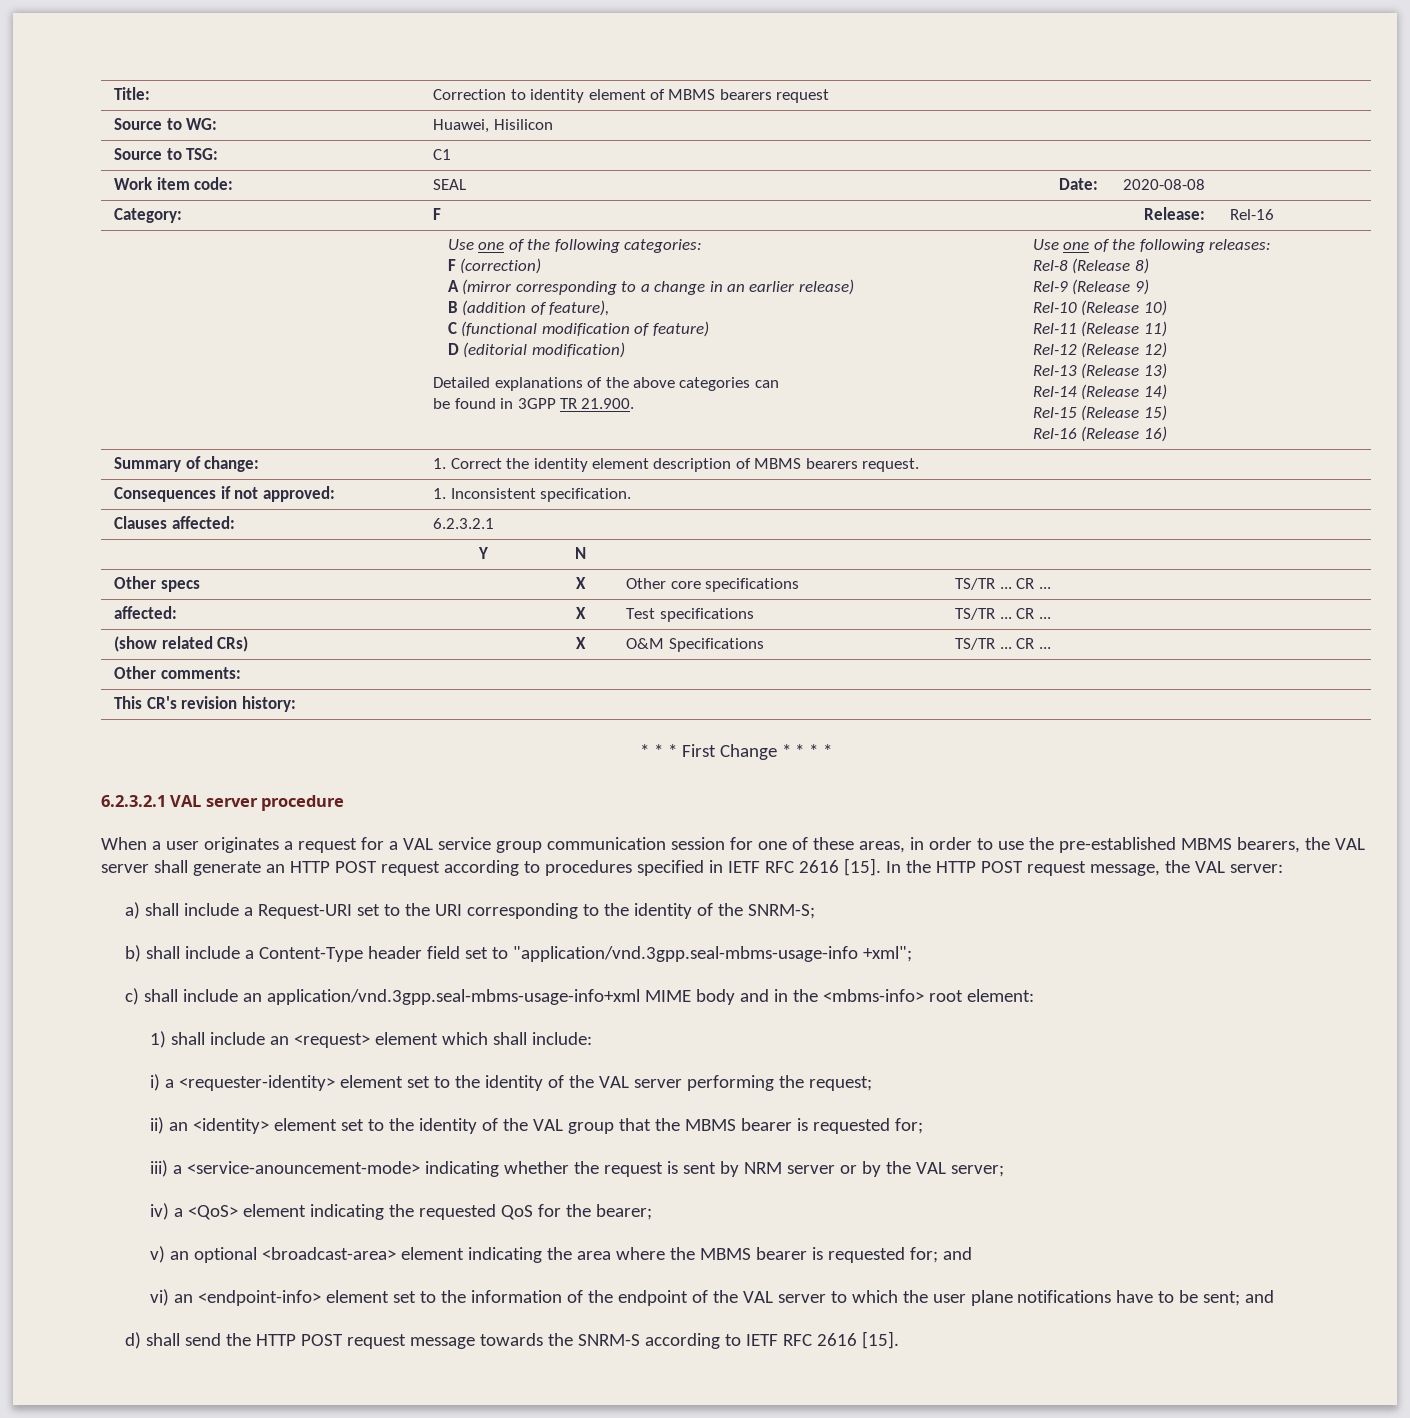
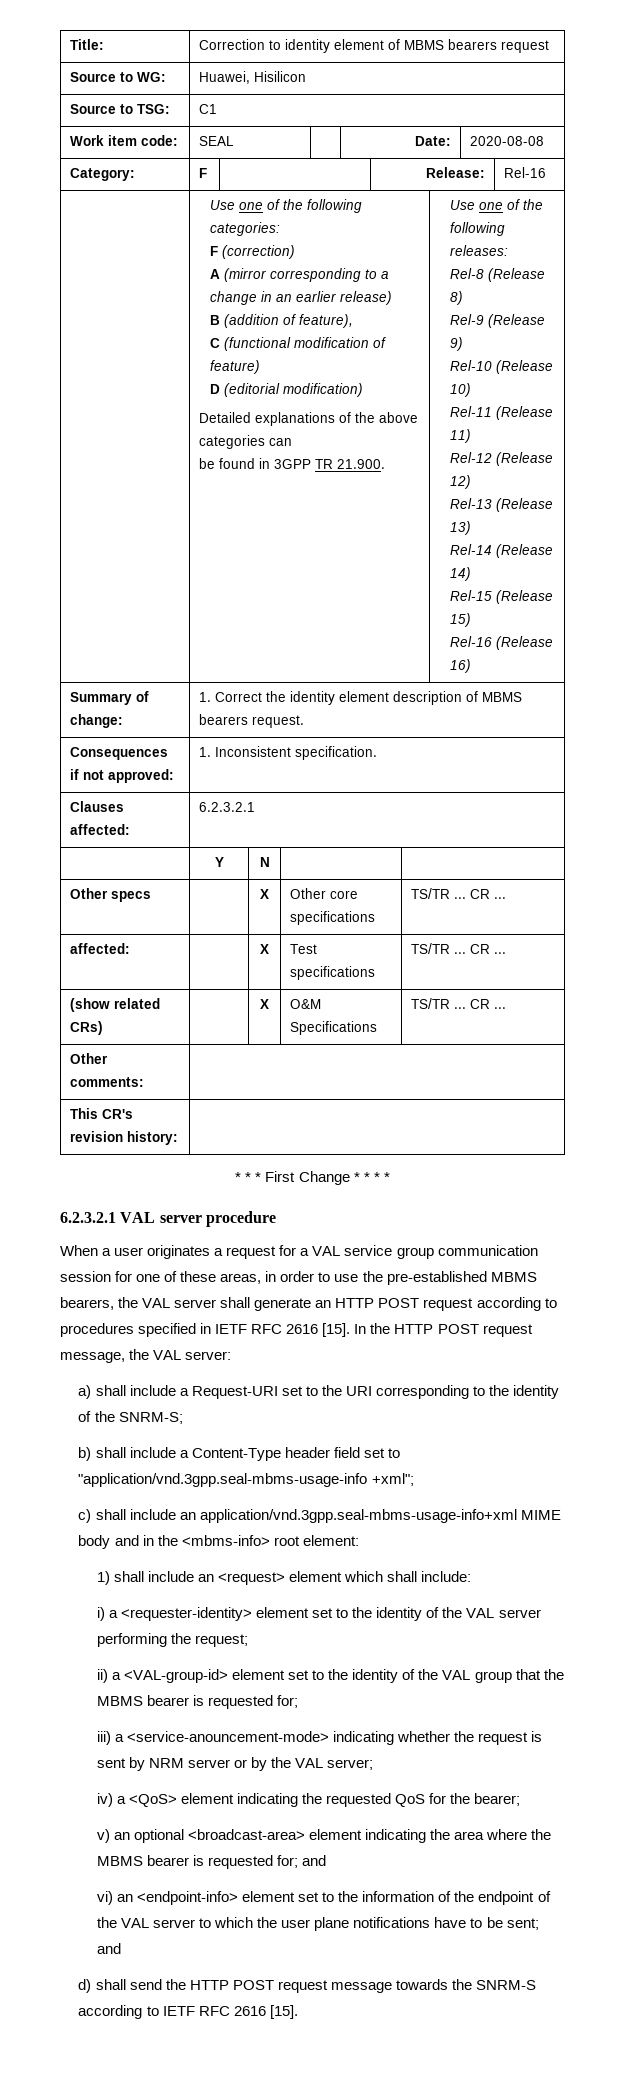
- ii) an <identity> element set to the identity of the VAL group that the MBMS bearer is requested for;
+ ii) a <VAL-group-id> element set to the identity of the VAL group that the MBMS bearer is requested for;

